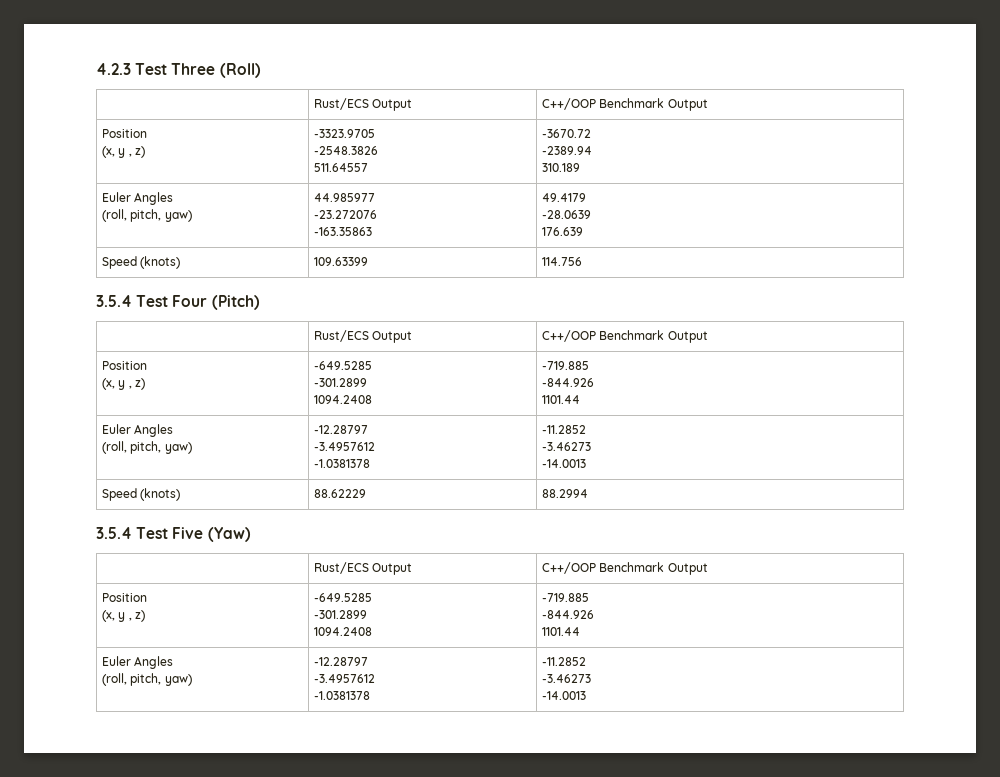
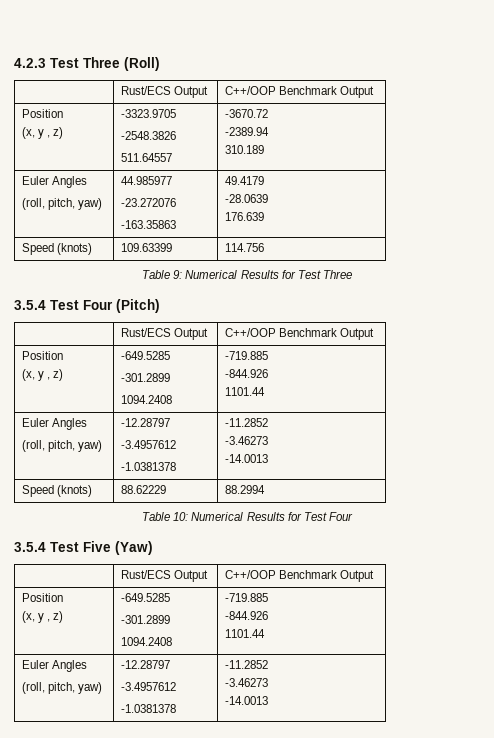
+ Table 9: Numerical Results for Test Three
+ Table 10: Numerical Results for Test Four

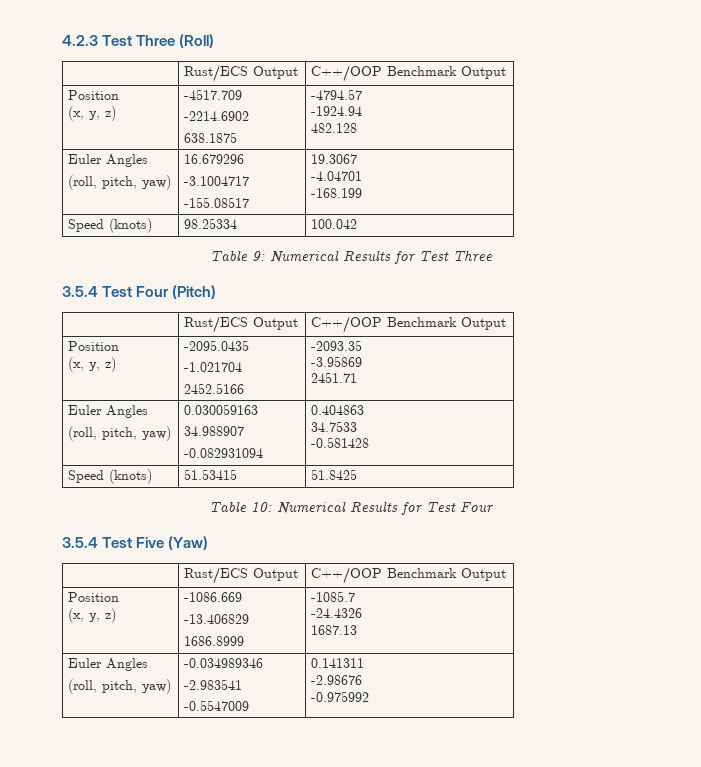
  4.2.3 Test Three (Roll)
  | Rust/ECS Output | C++/OOP Benchmark Output
  Position
- (x, y , z) | -3323.9705
- -2548.3826
- 511.64557 | -3670.72
- -2389.94
- 310.189
+ (x, y, z) | -4517.709
+ -2214.6902
+ 638.1875 | -4794.57
+ -1924.94
+ 482.128
  Euler Angles
- (roll, pitch, yaw) | 44.985977
- -23.272076
- -163.35863 | 49.4179
- -28.0639
- 176.639
- Speed (knots) | 109.63399 | 114.756
+ (roll, pitch, yaw) | 16.679296
+ -3.1004717
+ -155.08517 | 19.3067
+ -4.04701
+ -168.199
+ Speed (knots) | 98.25334 | 100.042
  3.5.4 Test Four (Pitch)
  | Rust/ECS Output | C++/OOP Benchmark Output
  Position
- (x, y , z) | -649.5285
- -301.2899
- 1094.2408 | -719.885
- -844.926
- 1101.44
+ (x, y, z) | -2095.0435
+ -1.021704
+ 2452.5166 | -2093.35
+ -3.95869
+ 2451.71
  Euler Angles
- (roll, pitch, yaw) | -12.28797
- -3.4957612
- -1.0381378 | -11.2852
- -3.46273
- -14.0013
- Speed (knots) | 88.62229 | 88.2994
+ (roll, pitch, yaw) | 0.030059163
+ 34.988907
+ -0.082931094 | 0.404863
+ 34.7533
+ -0.581428
+ Speed (knots) | 51.53415 | 51.8425
  3.5.4 Test Five (Yaw)
  | Rust/ECS Output | C++/OOP Benchmark Output
  Position
- (x, y , z) | -649.5285
- -301.2899
- 1094.2408 | -719.885
- -844.926
- 1101.44
+ (x, y, z) | -1086.669
+ -13.406829
+ 1686.8999 | -1085.7
+ -24.4326
+ 1687.13
  Euler Angles
- (roll, pitch, yaw) | -12.28797
- -3.4957612
- -1.0381378 | -11.2852
- -3.46273
- -14.0013
+ (roll, pitch, yaw) | -0.034989346
+ -2.983541
+ -0.5547009 | 0.141311
+ -2.98676
+ -0.975992

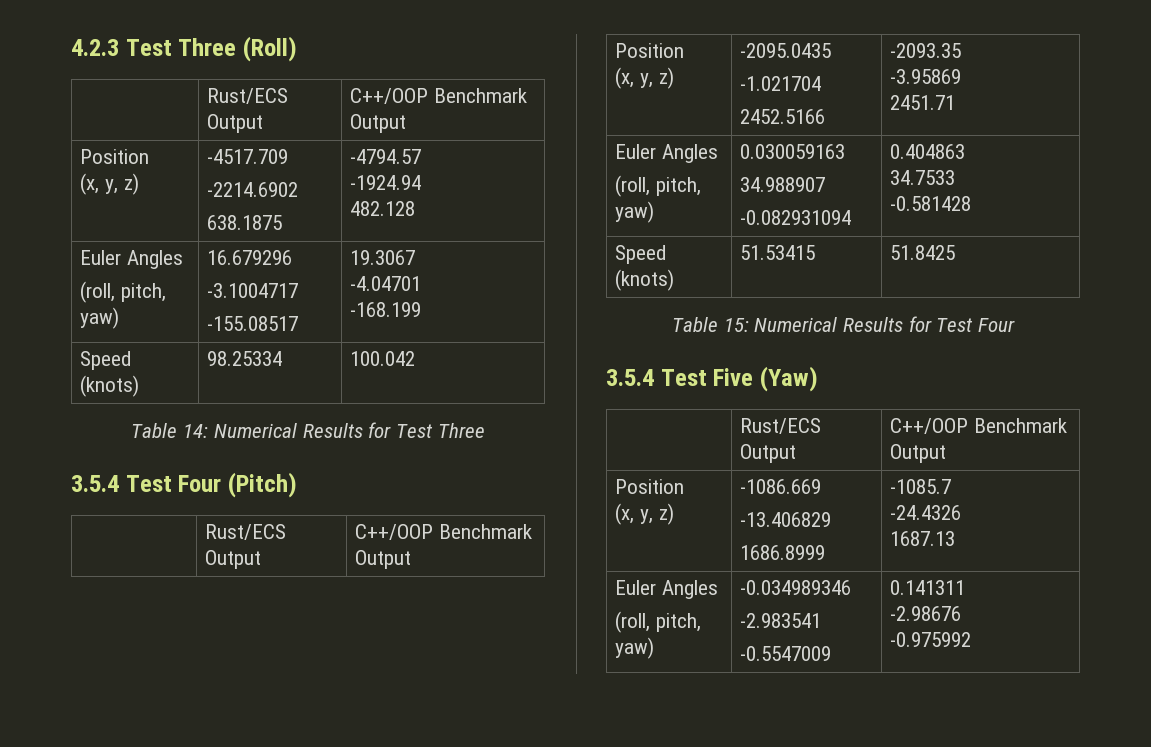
- Table 9: Numerical Results for Test Three
+ Table 14: Numerical Results for Test Three
- Table 10: Numerical Results for Test Four
+ Table 15: Numerical Results for Test Four

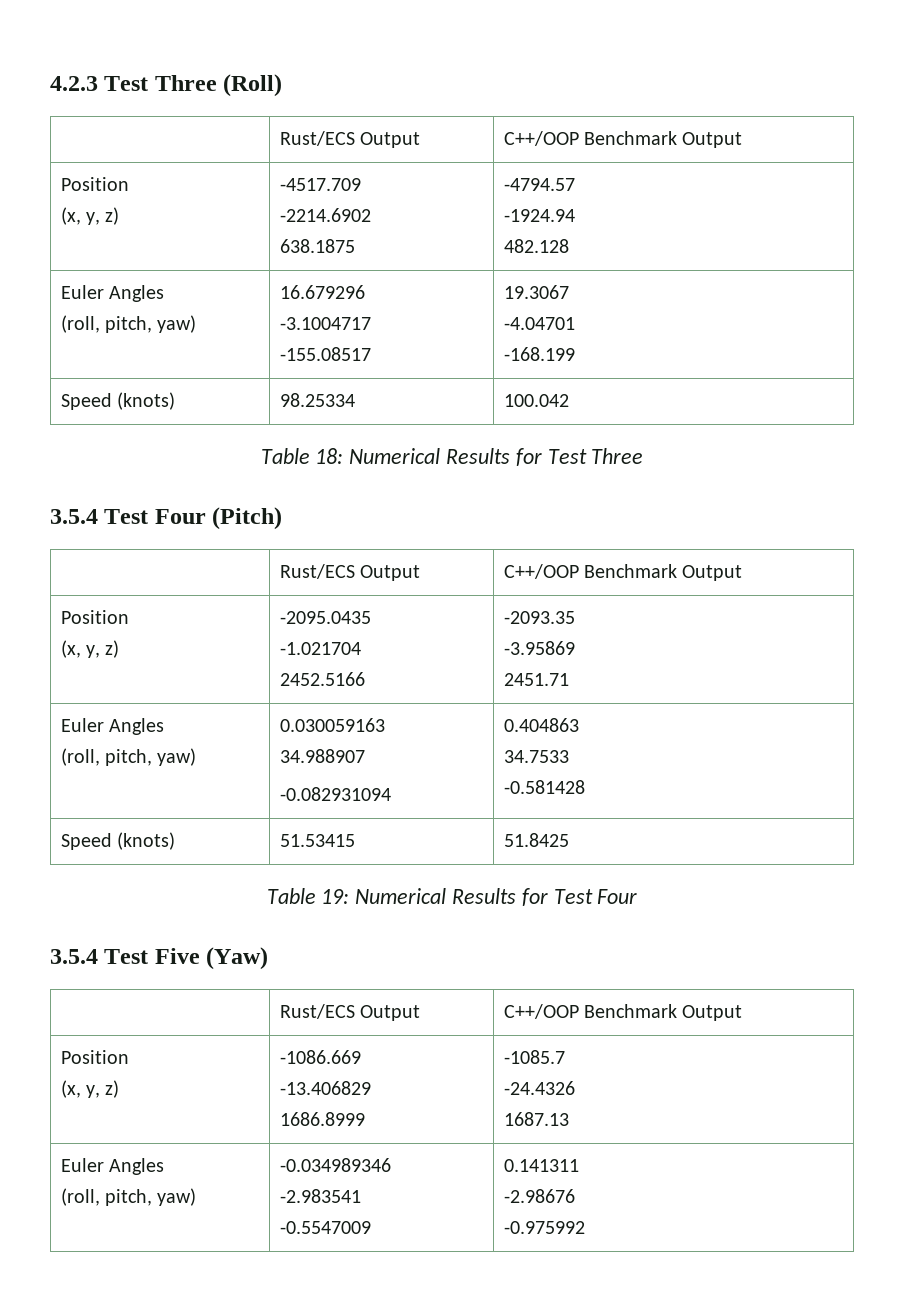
- Table 14: Numerical Results for Test Three
+ Table 18: Numerical Results for Test Three
- Table 15: Numerical Results for Test Four
+ Table 19: Numerical Results for Test Four

